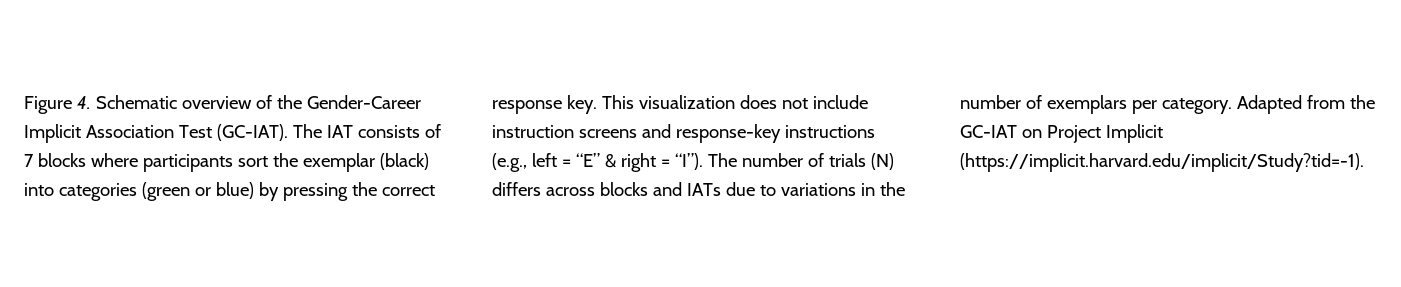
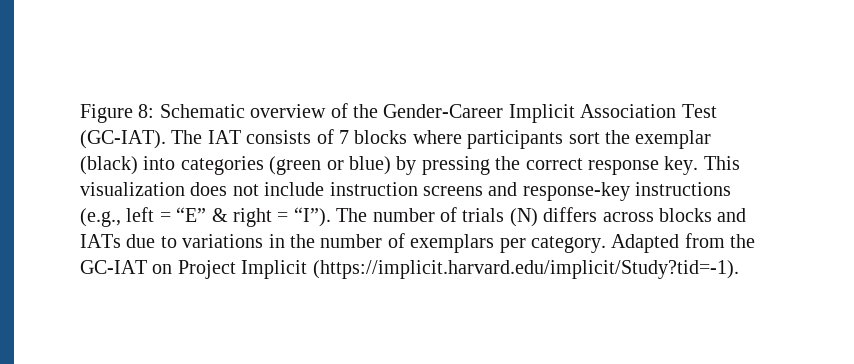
- Figure 4. Schematic overview of the Gender-Career Implicit Association Test (GC-IAT).
+ Figure 8: Schematic overview of the Gender-Career Implicit Association Test (GC-IAT).

